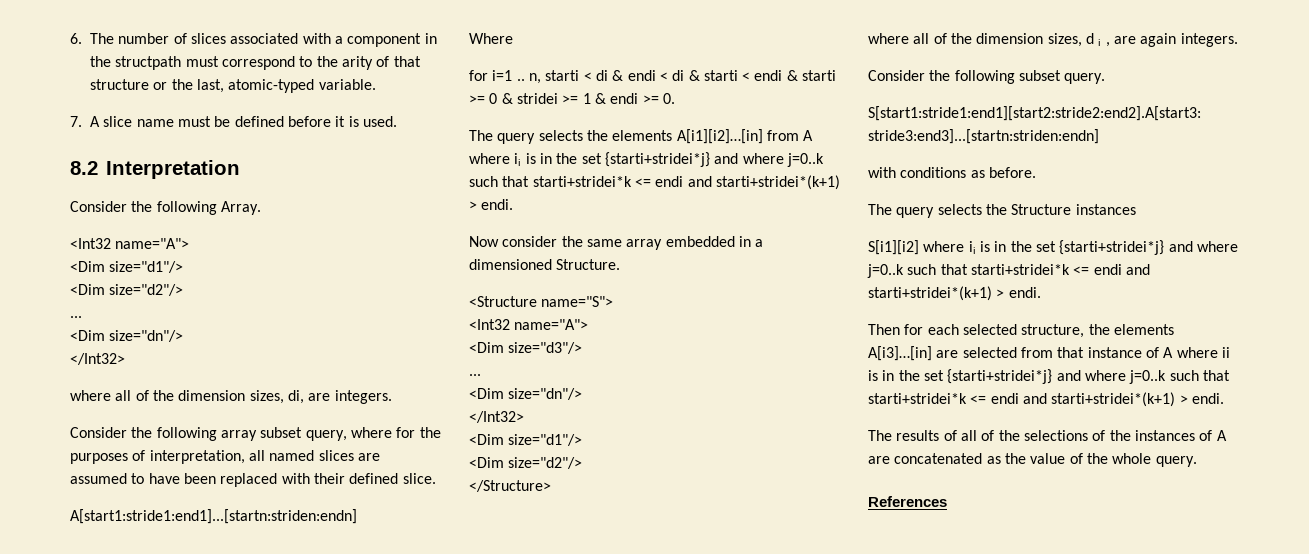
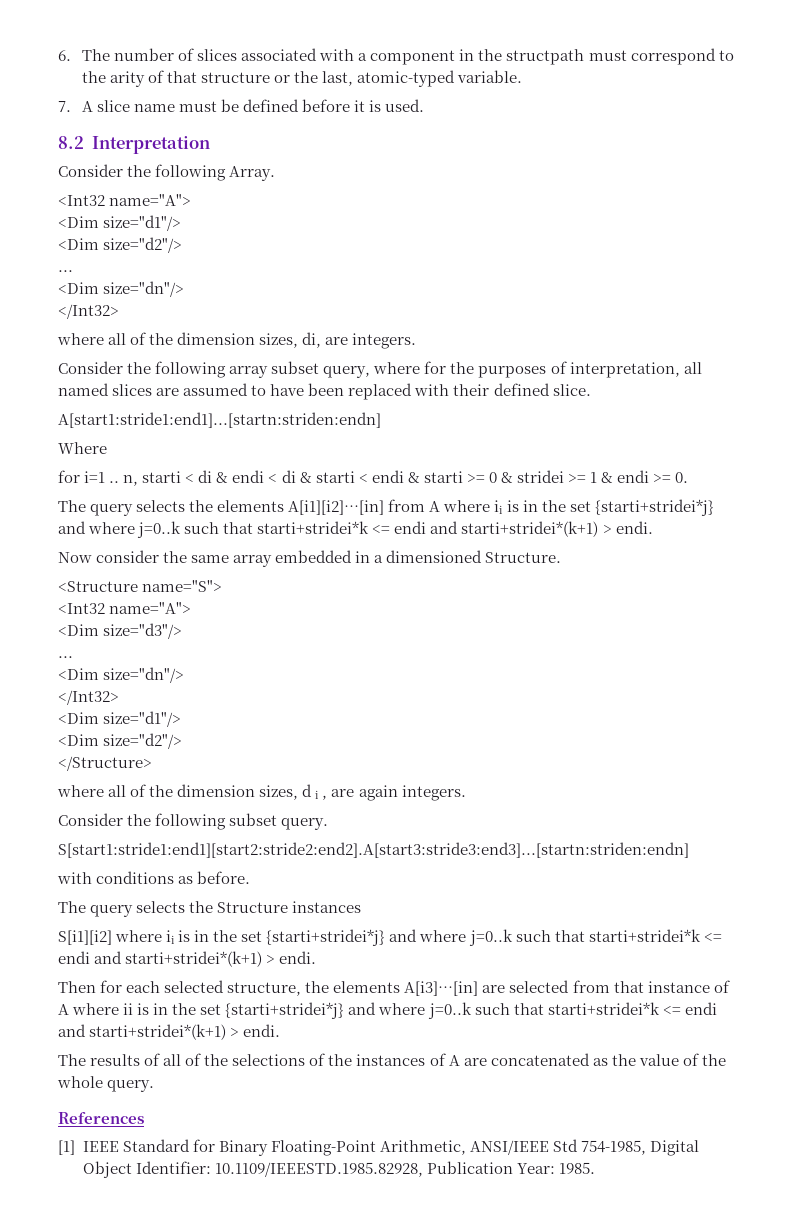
+ [1] IEEE Standard for Binary Floating-Point Arithmetic, ANSI/IEEE Std 754-1985, Digital Object Identifier: 10.1109/IEEESTD.1985.82928, Publication Year: 1985.

